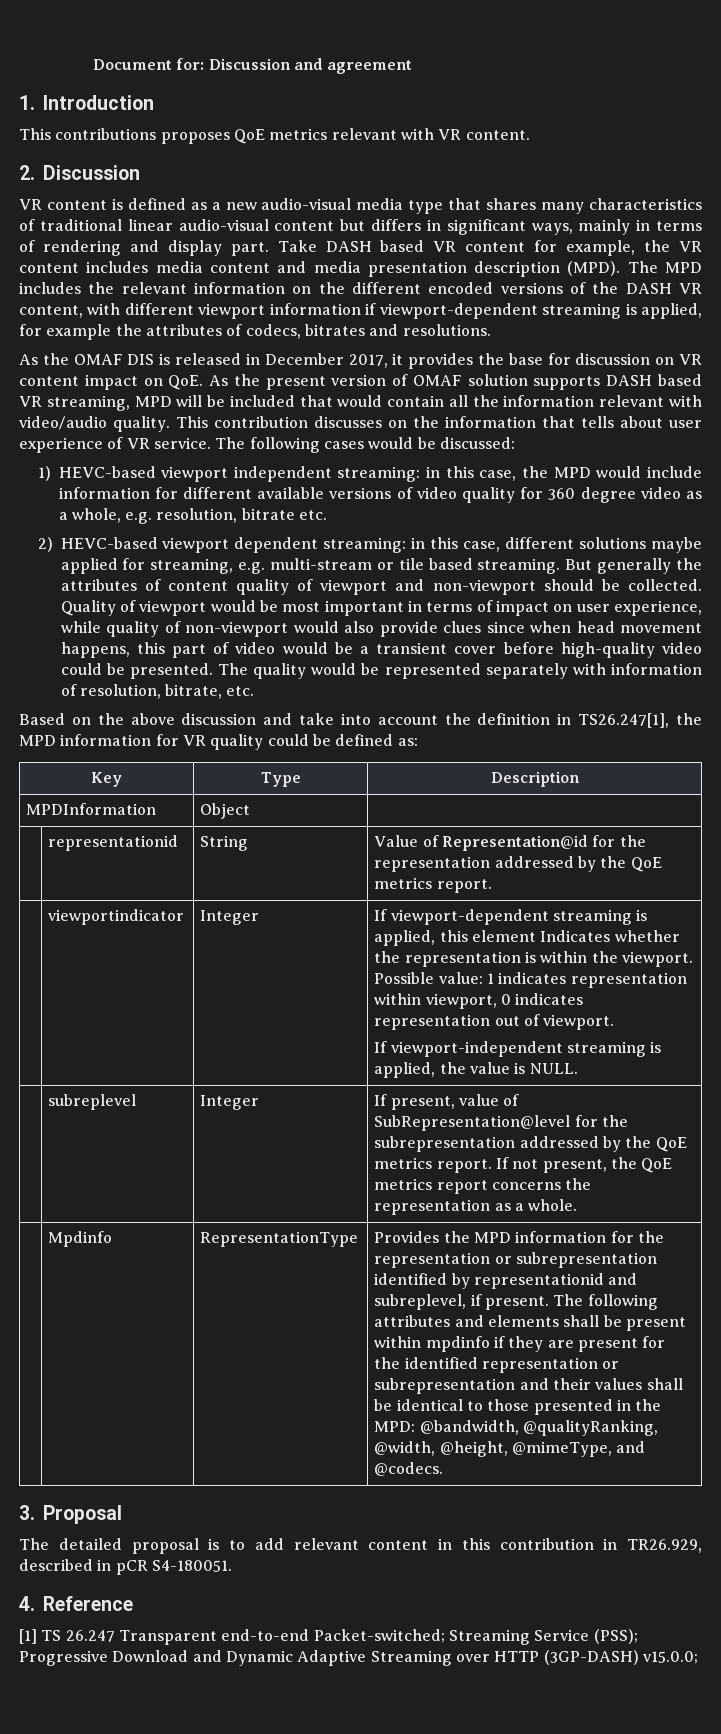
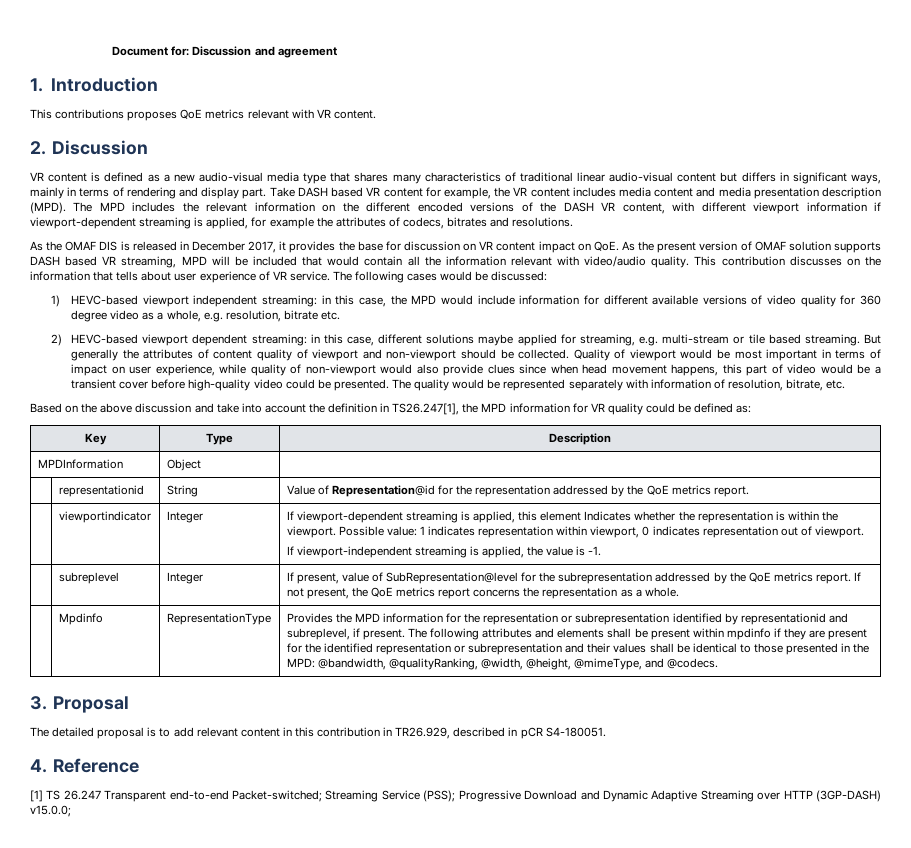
  | viewportindicator | Integer | If viewport-dependent streaming is applied, this element Indicates whether the representation is within the viewport. Possible value: 1 indicates representation within viewport, 0 indicates representation out of viewport.
- If viewport-independent streaming is applied, the value is NULL.
+ If viewport-independent streaming is applied, the value is -1.

